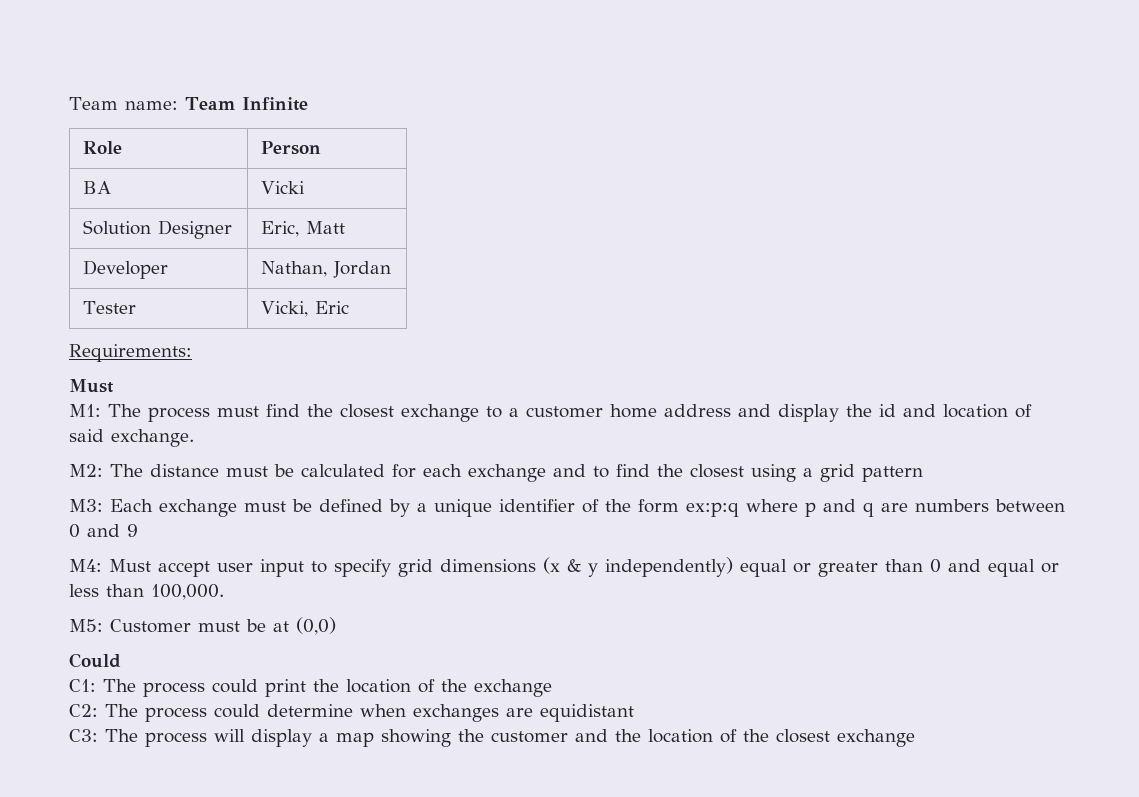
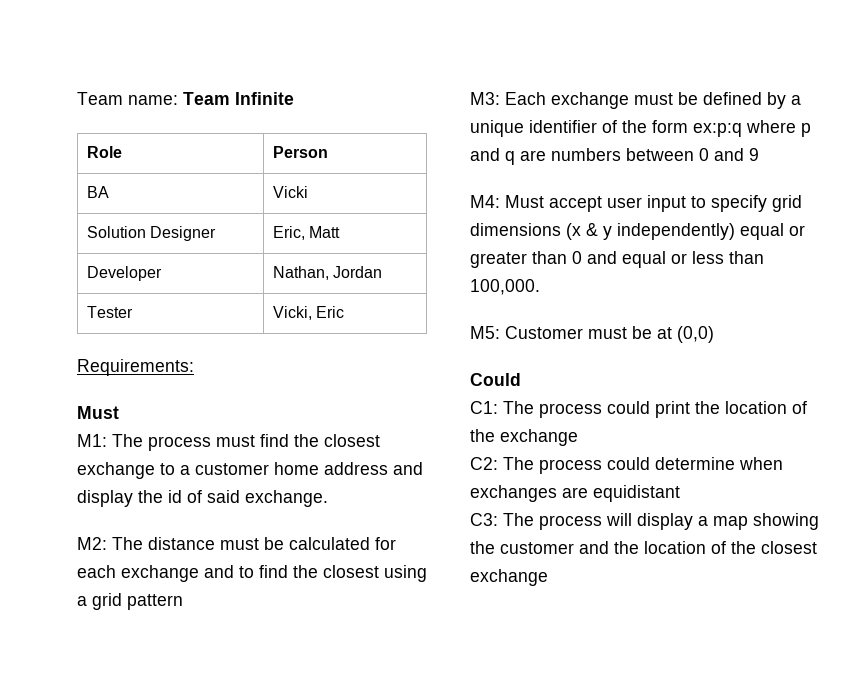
- M1: The process must find the closest exchange to a customer home address and display the id and location of said exchange.
+ M1: The process must find the closest exchange to a customer home address and display the id of said exchange.

